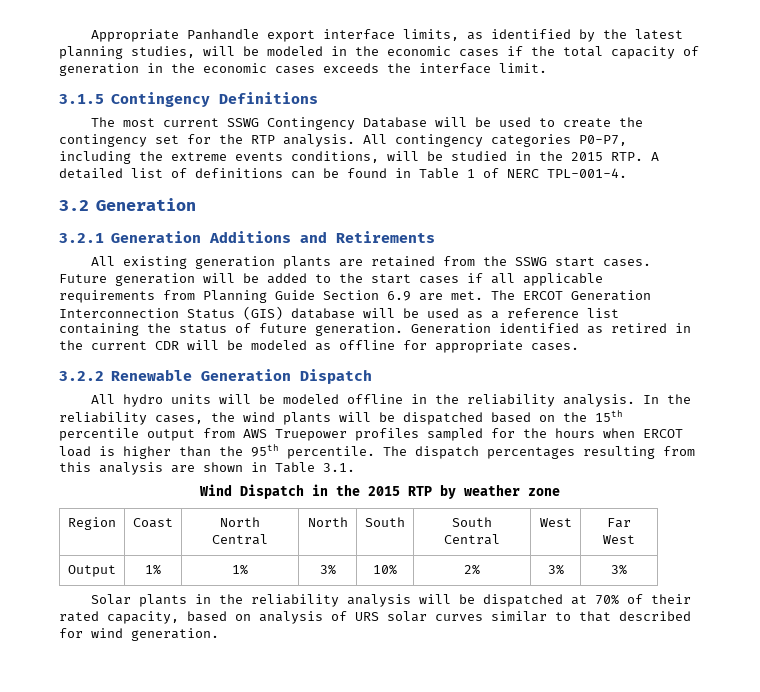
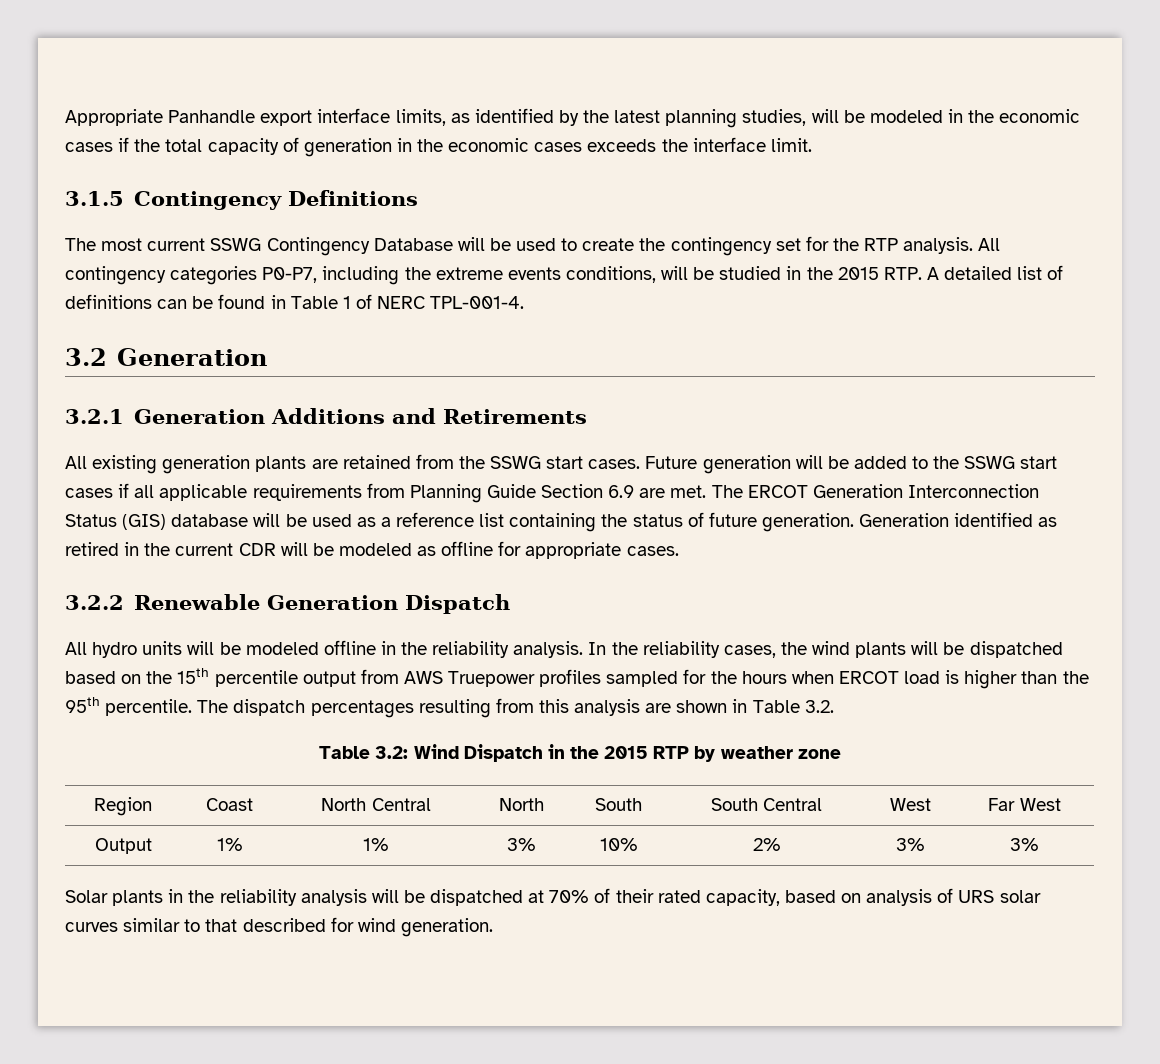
- Future generation will be added to the start cases if all applicable requirements from Planning Guide Section 6.9 are met.
+ Future generation will be added to the SSWG start cases if all applicable requirements from Planning Guide Section 6.9 are met.
- The dispatch percentages resulting from this analysis are shown in Table 3.1.
- Wind Dispatch in the 2015 RTP by weather zone
+ The dispatch percentages resulting from this analysis are shown in Table 3.2.
+ Table 3.2: Wind Dispatch in the 2015 RTP by weather zone

